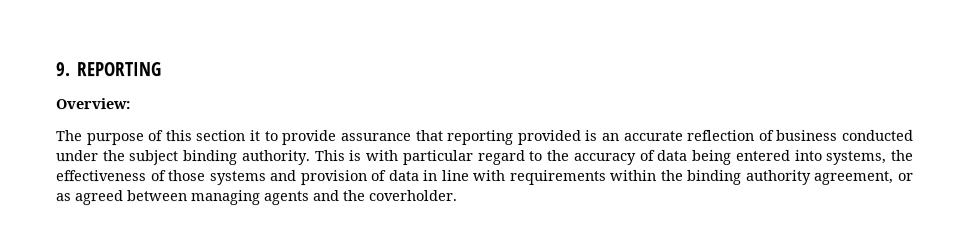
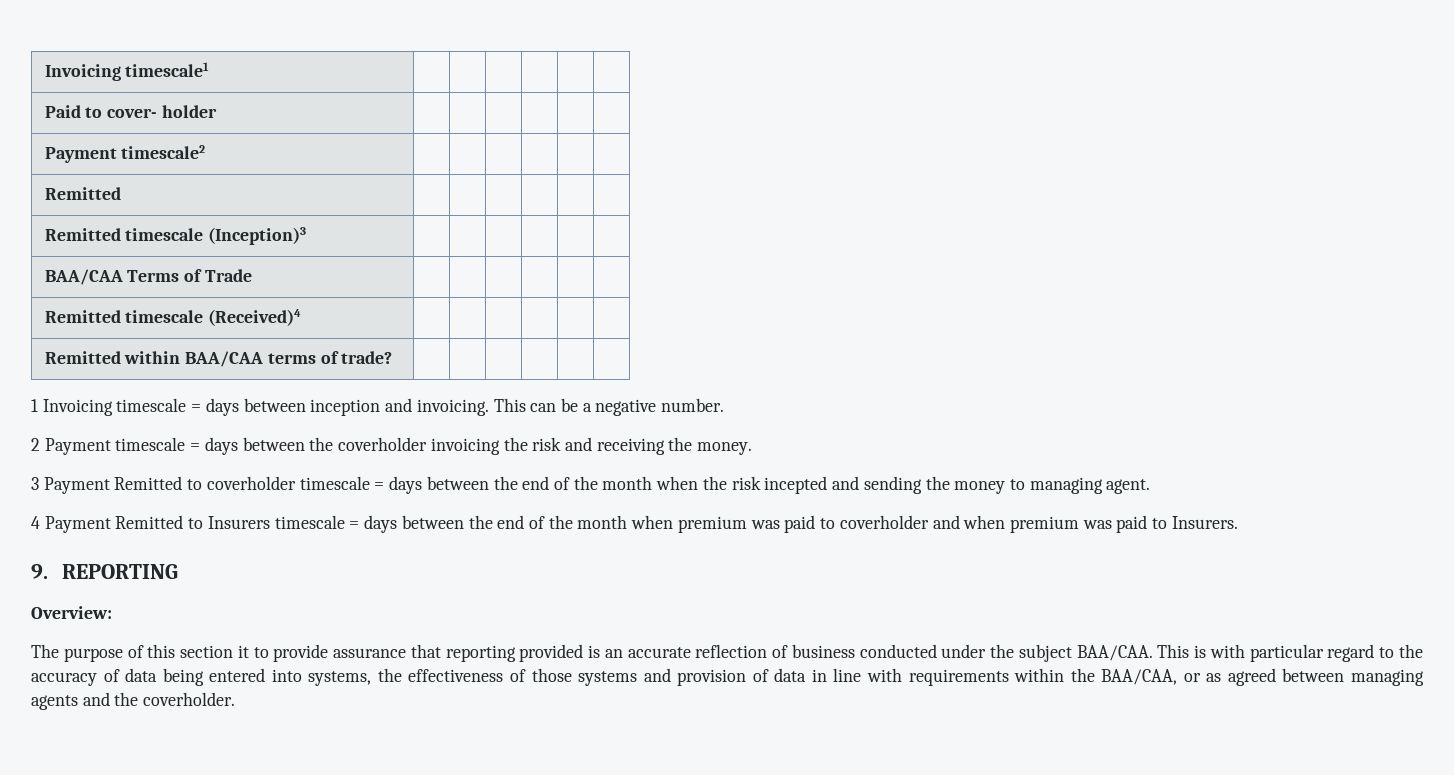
+ Invoicing timescale1 | | | | | |
+ Paid to cover- holder | | | | | |
+ Payment timescale2 | | | | | |
+ Remitted | | | | | |
+ Remitted timescale (Inception)3 | | | | | |
+ BAA/CAA Terms of Trade | | | | | |
+ Remitted timescale (Received)4 | | | | | |
+ Remitted within BAA/CAA terms of trade? | | | | | |
+ 1 Invoicing timescale = days between inception and invoicing. This can be a negative number.
+ 2 Payment timescale = days between the coverholder invoicing the risk and receiving the money.
+ 3 Payment Remitted to coverholder timescale = days between the end of the month when the risk incepted and sending the money to managing agent.
+ 4 Payment Remitted to Insurers timescale = days between the end of the month when premium was paid to coverholder and when premium was paid to Insurers.
- The purpose of this section it to provide assurance that reporting provided is an accurate reflection of business conducted under the subject binding authority.
+ The purpose of this section it to provide assurance that reporting provided is an accurate reflection of business conducted under the subject BAA/CAA.
- This is with particular regard to the accuracy of data being entered into systems, the effectiveness of those systems and provision of data in line with requirements within the binding authority agreement, or as agreed between managing agents and the coverholder.
+ This is with particular regard to the accuracy of data being entered into systems, the effectiveness of those systems and provision of data in line with requirements within the BAA/CAA, or as agreed between managing agents and the coverholder.

